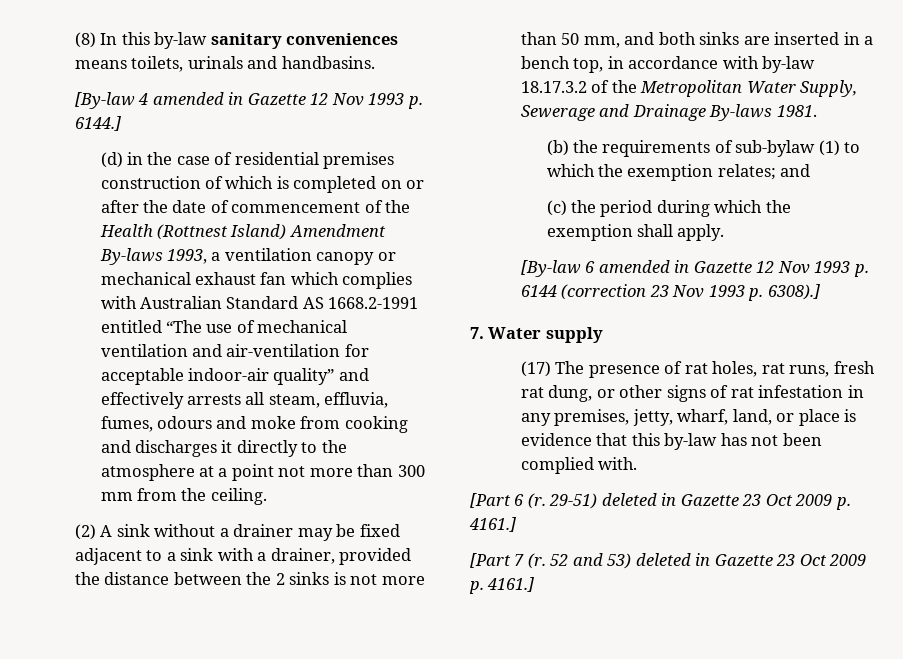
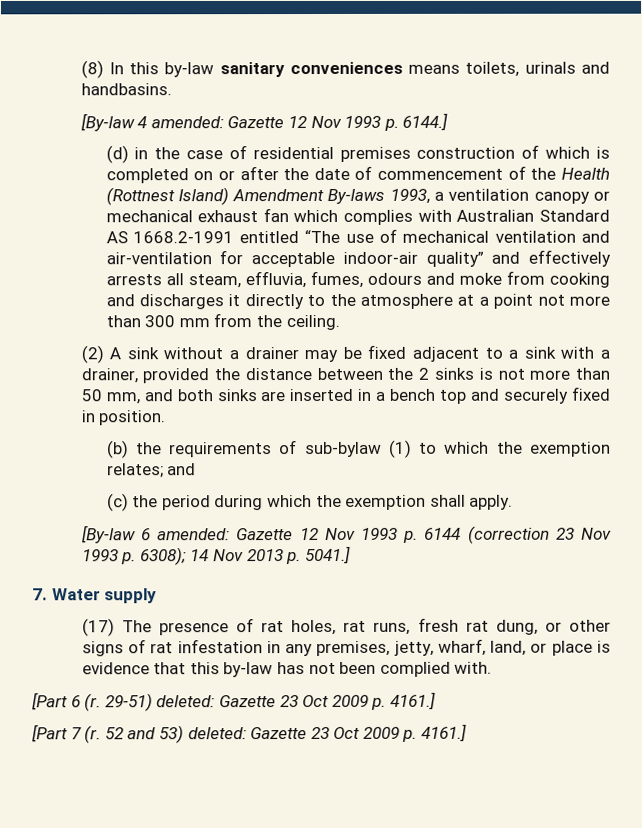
- [By-law 4 amended in Gazette 12 Nov 1993 p. 6144.]
+ [By-law 4 amended: Gazette 12 Nov 1993 p. 6144.]
- (2) A sink without a drainer may be fixed adjacent to a sink with a drainer, provided the distance between the 2 sinks is not more than 50 mm, and both sinks are inserted in a bench top, in accordance with by-law 18.17.3.2 of the Metropolitan Water Supply, Sewerage and Drainage By-laws 1981.
+ (2) A sink without a drainer may be fixed adjacent to a sink with a drainer, provided the distance between the 2 sinks is not more than 50 mm, and both sinks are inserted in a bench top and securely fixed in position.
- [By-law 6 amended in Gazette 12 Nov 1993 p. 6144 (correction 23 Nov 1993 p. 6308).]
+ [By-law 6 amended: Gazette 12 Nov 1993 p. 6144 (correction 23 Nov 1993 p. 6308); 14 Nov 2013 p. 5041.]
- 29-51) deleted in Gazette 23 Oct 2009 p. 4161.]
+ 29-51) deleted: Gazette 23 Oct 2009 p. 4161.]
- 52 and 53) deleted in Gazette 23 Oct 2009 p. 4161.]
+ 52 and 53) deleted: Gazette 23 Oct 2009 p. 4161.]

